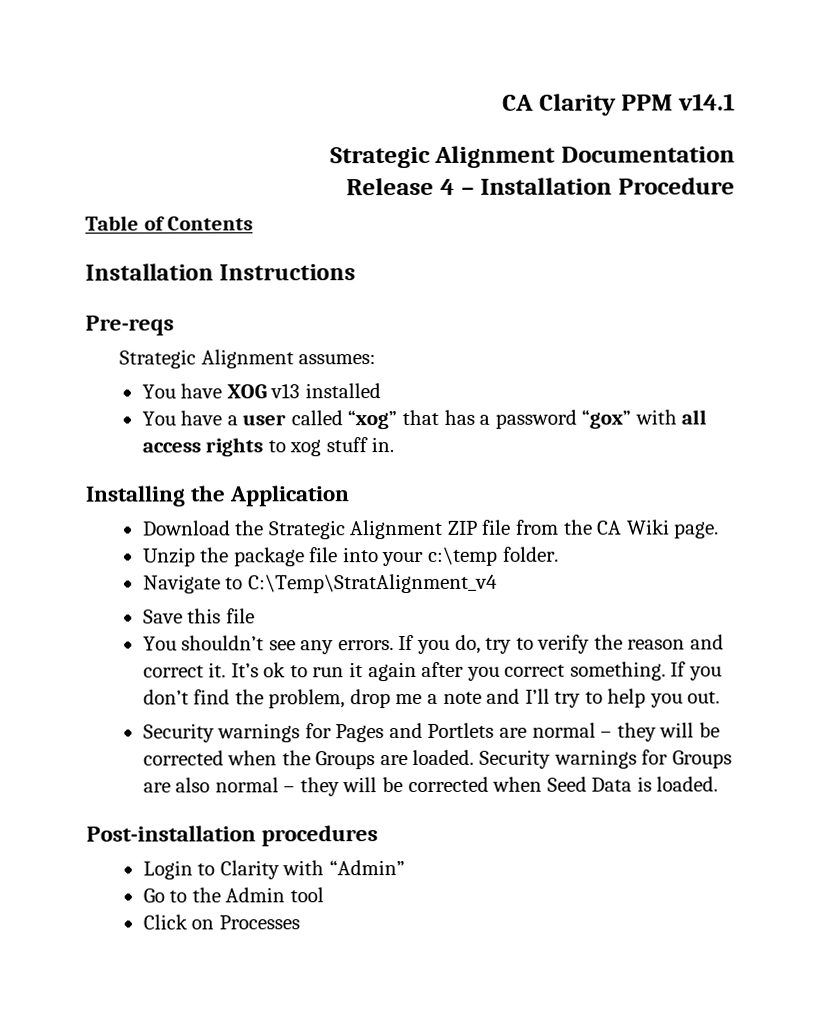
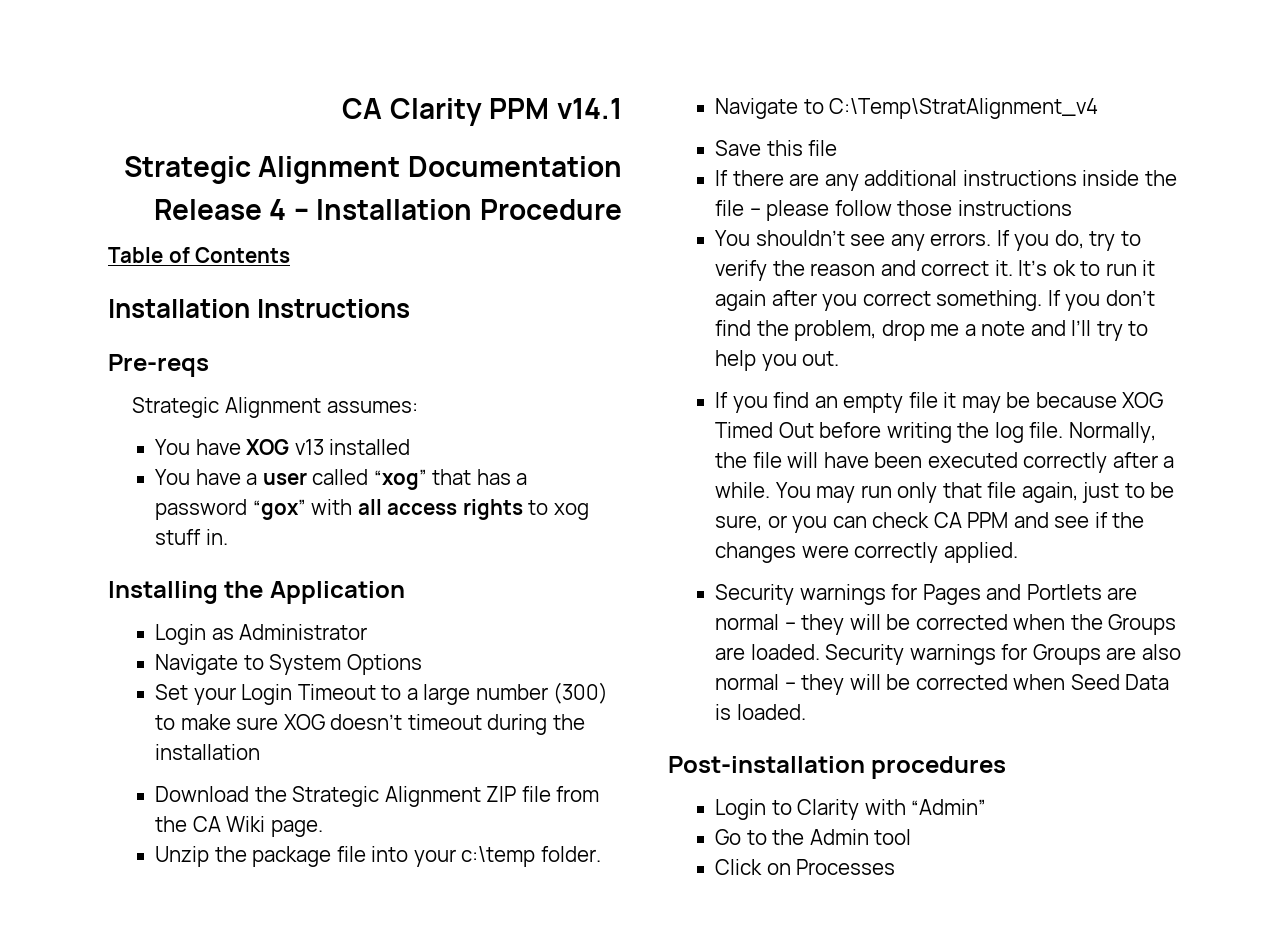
+ Login as Administrator
+ Navigate to System Options
+ Set your Login Timeout to a large number (300) to make sure XOG doesn’t timeout during the installation
+ If there are any additional instructions inside the file – please follow those instructions
+ If you find an empty file it may be because XOG Timed Out before writing the log file. Normally, the file will have been executed correctly after a while. You may run only that file again, just to be sure, or you can check CA PPM and see if the changes were correctly applied.

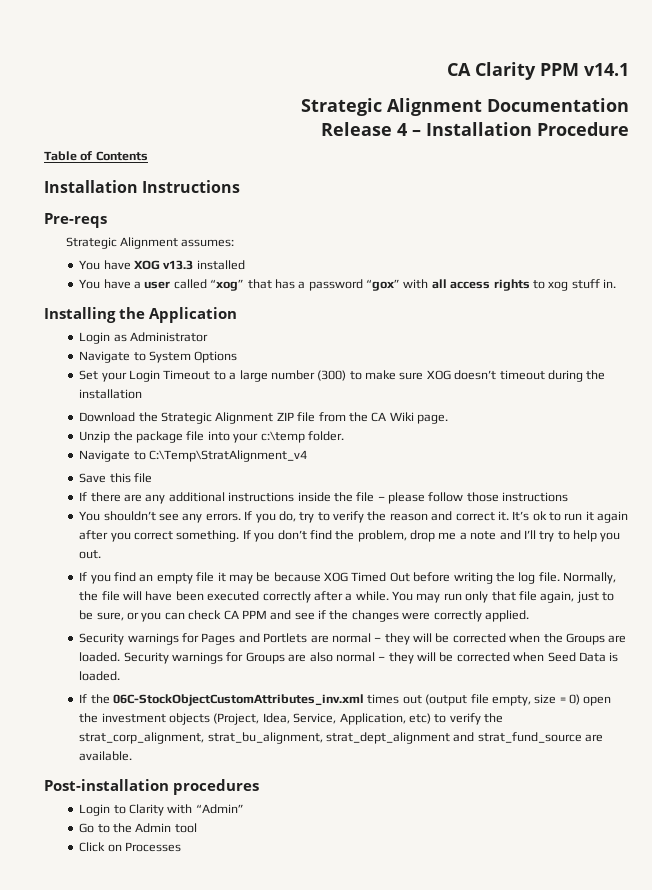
- You have XOG v13 installed
+ You have XOG v13.3 installed
+ If the 06C-StockObjectCustomAttributes_inv.xml times out (output file empty, size = 0) open the investment objects (Project, Idea, Service, Application, etc) to verify the strat_corp_alignment, strat_bu_alignment, strat_dept_alignment and strat_fund_source are available.

